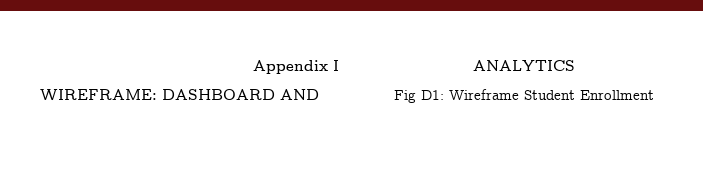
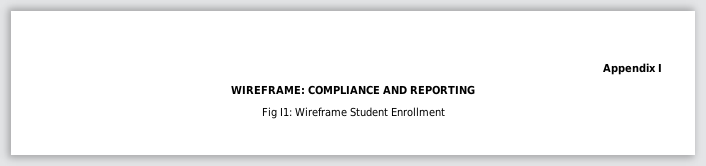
- WIREFRAME: DASHBOARD AND ANALYTICS
+ WIREFRAME: COMPLIANCE AND REPORTING
- Fig D1: Wireframe Student Enrollment
+ Fig I1: Wireframe Student Enrollment

